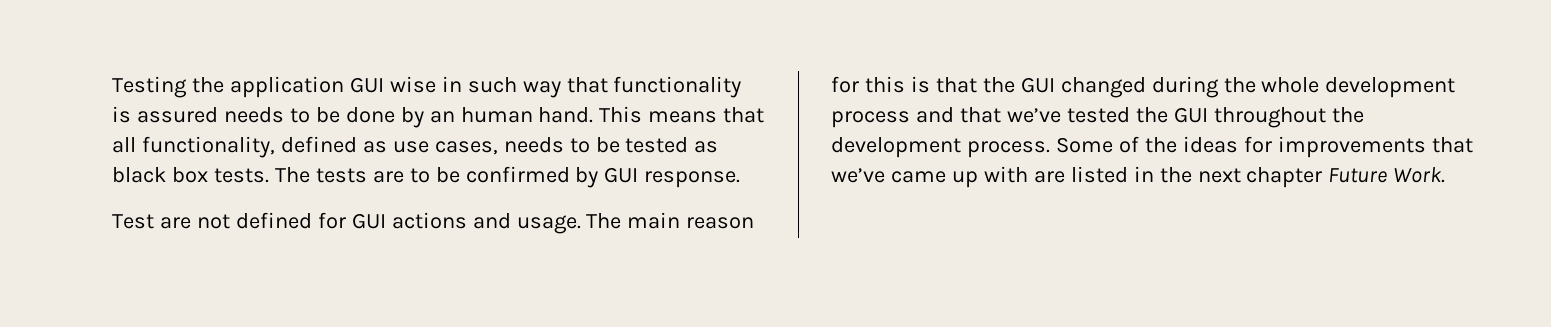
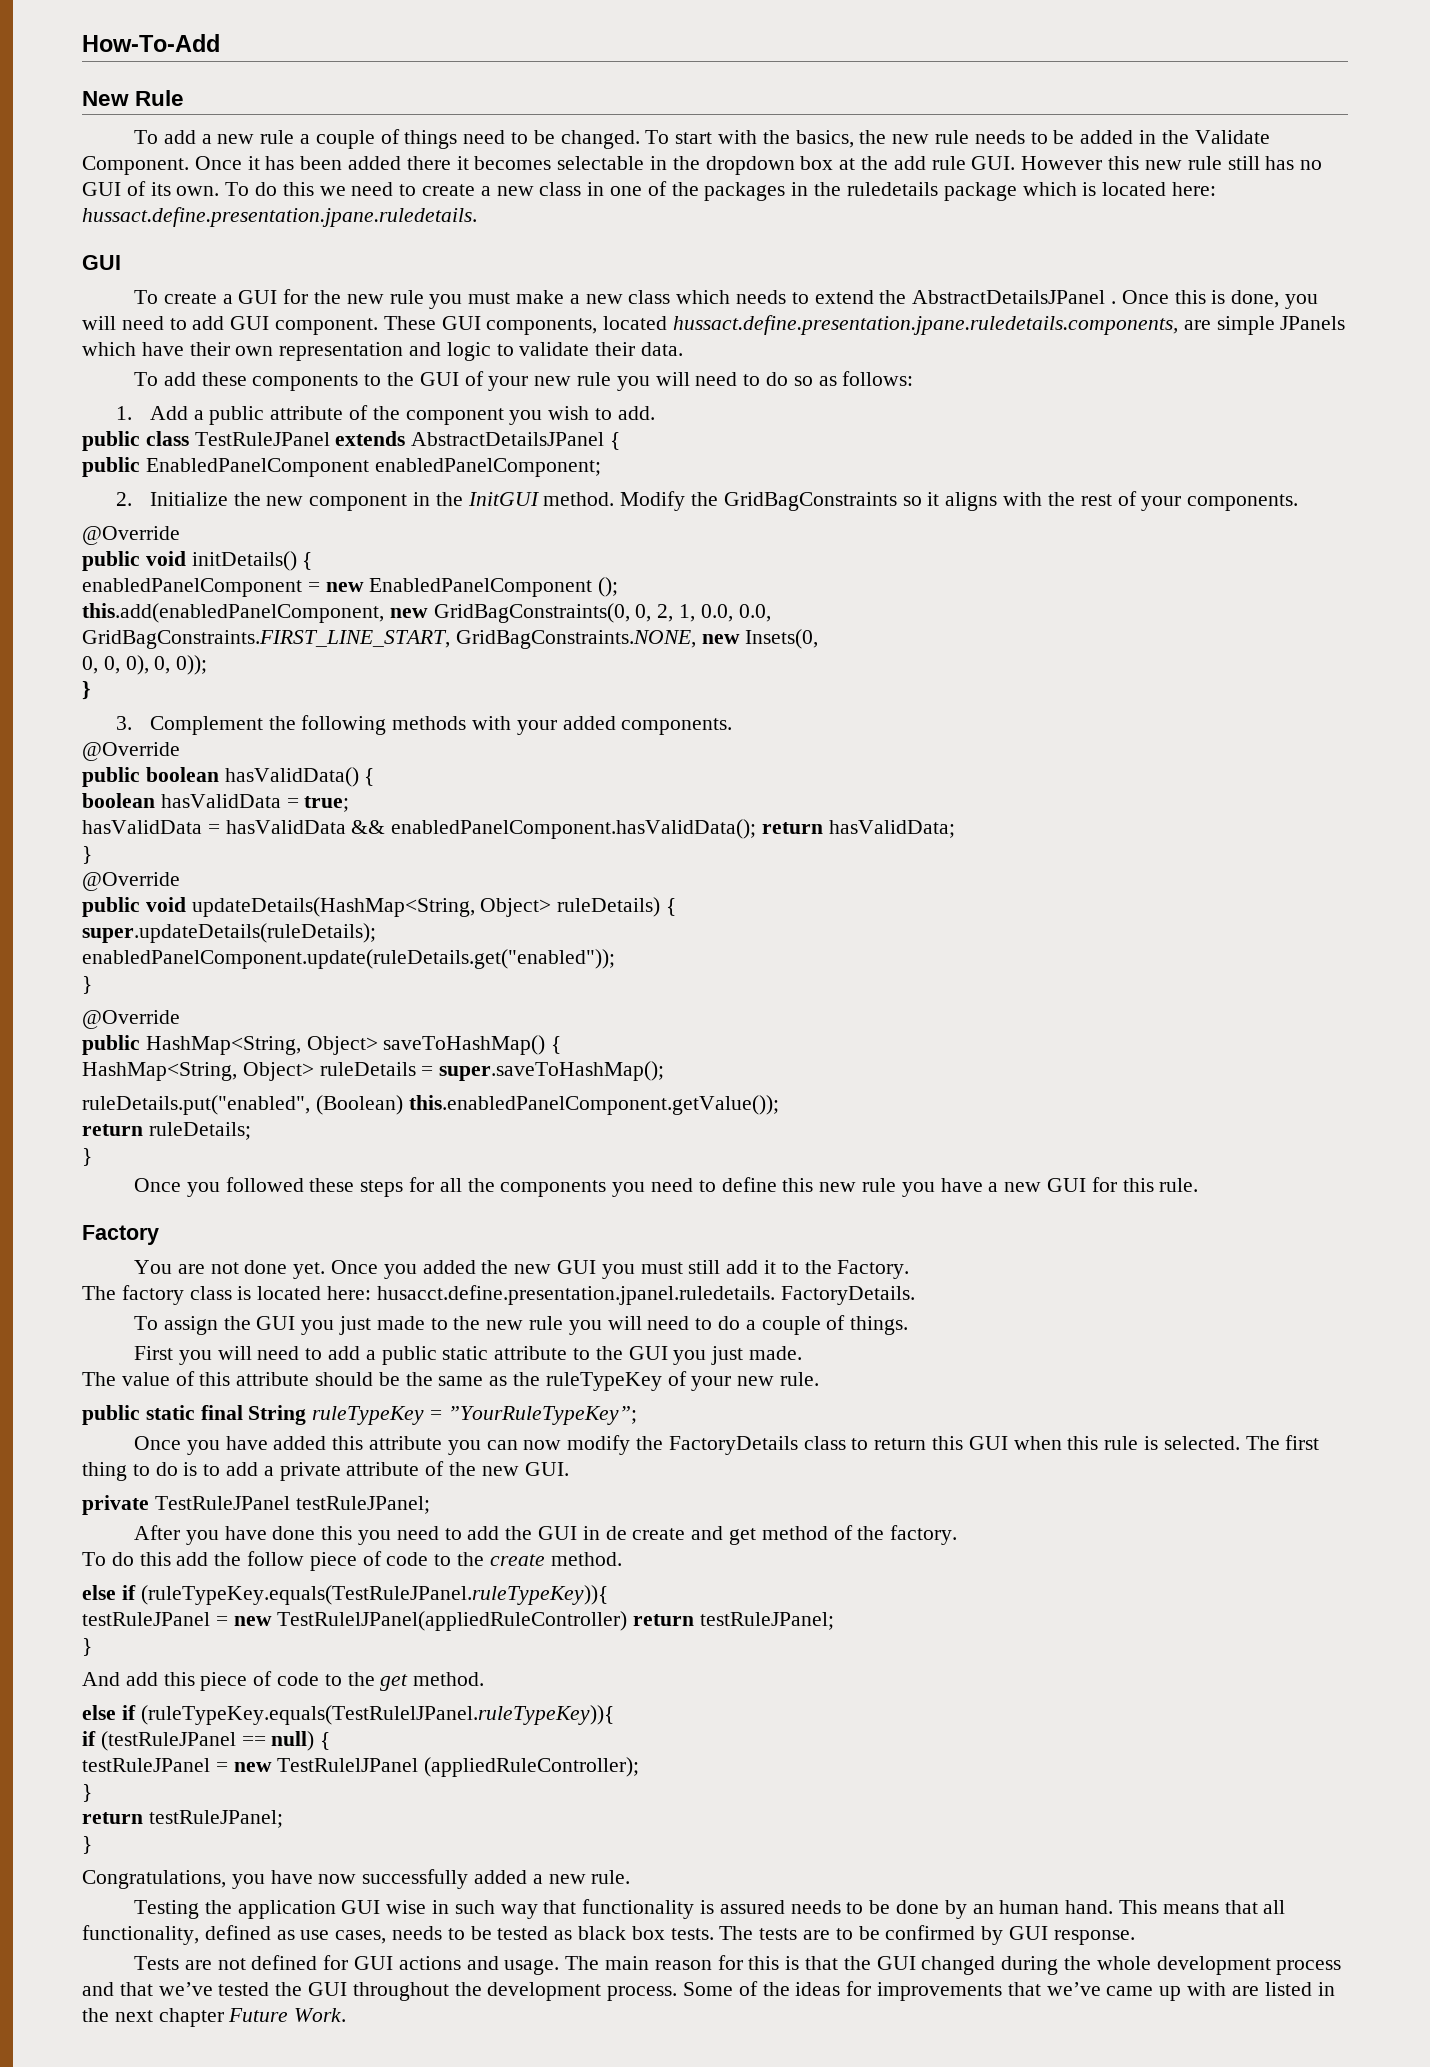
+ How-To-Add
+ New Rule
+ To add a new rule a couple of things need to be changed. To start with the basics, the new rule needs to be added in the Validate Component. Once it has been added there it becomes selectable in the dropdown box at the add rule GUI. However this new rule still has no GUI of its own. To do this we need to create a new class in one of the packages in the ruledetails package which is located here: hussact.define.presentation.jpane.ruledetails.
+ GUI
+ To create a GUI for the new rule you must make a new class which needs to extend the AbstractDetailsJPanel . Once this is done, you will need to add GUI component. These GUI components, located hussact.define.presentation.jpane.ruledetails.components, are simple JPanels which have their own representation and logic to validate their data.
+ To add these components to the GUI of your new rule you will need to do so as follows:
+ 1. Add a public attribute of the component you wish to add.
+ public class TestRuleJPanel extends AbstractDetailsJPanel {
+ public EnabledPanelComponent enabledPanelComponent;
+ 2. Initialize the new component in the InitGUI method. Modify the GridBagConstraints so it aligns with the rest of your components.
+ @Override
+ public void initDetails() {
+ enabledPanelComponent = new EnabledPanelComponent ();
+ this.add(enabledPanelComponent, new GridBagConstraints(0, 0, 2, 1, 0.0, 0.0,
+ GridBagConstraints.FIRST_LINE_START, GridBagConstraints.NONE, new Insets(0,
+ 0, 0, 0), 0, 0));
+ }
+ 3. Complement the following methods with your added components.
+ @Override
+ public boolean hasValidData() {
+ boolean hasValidData = true;
+ hasValidData = hasValidData && enabledPanelComponent.hasValidData(); return hasValidData;
+ }
+ @Override
+ public void updateDetails(HashMap<String, Object> ruleDetails) {
+ super.updateDetails(ruleDetails);
+ enabledPanelComponent.update(ruleDetails.get("enabled"));
+ }
+ @Override
+ public HashMap<String, Object> saveToHashMap() {
+ HashMap<String, Object> ruleDetails = super.saveToHashMap();
+ ruleDetails.put("enabled", (Boolean) this.enabledPanelComponent.getValue());
+ return ruleDetails;
+ }
+ Once you followed these steps for all the components you need to define this new rule you have a new GUI for this rule.
+ Factory
+ You are not done yet. Once you added the new GUI you must still add it to the Factory.
+ The factory class is located here: husacct.define.presentation.jpanel.ruledetails. FactoryDetails.
+ To assign the GUI you just made to the new rule you will need to do a couple of things.
+ First you will need to add a public static attribute to the GUI you just made.
+ The value of this attribute should be the same as the ruleTypeKey of your new rule.
+ public static final String ruleTypeKey = ”YourRuleTypeKey”;
+ Once you have added this attribute you can now modify the FactoryDetails class to return this GUI when this rule is selected. The first thing to do is to add a private attribute of the new GUI.
+ private TestRuleJPanel testRuleJPanel;
+ After you have done this you need to add the GUI in de create and get method of the factory.
+ To do this add the follow piece of code to the create method.
+ else if (ruleTypeKey.equals(TestRuleJPanel.ruleTypeKey)){
+ testRuleJPanel = new TestRulelJPanel(appliedRuleController) return testRuleJPanel;
+ }
+ And add this piece of code to the get method.
+ else if (ruleTypeKey.equals(TestRulelJPanel.ruleTypeKey)){
+ if (testRuleJPanel == null) {
+ testRuleJPanel = new TestRulelJPanel (appliedRuleController);
+ }
+ return testRuleJPanel;
+ }
+ Congratulations, you have now successfully added a new rule.
- Test are not defined for GUI actions and usage.
+ Tests are not defined for GUI actions and usage.

